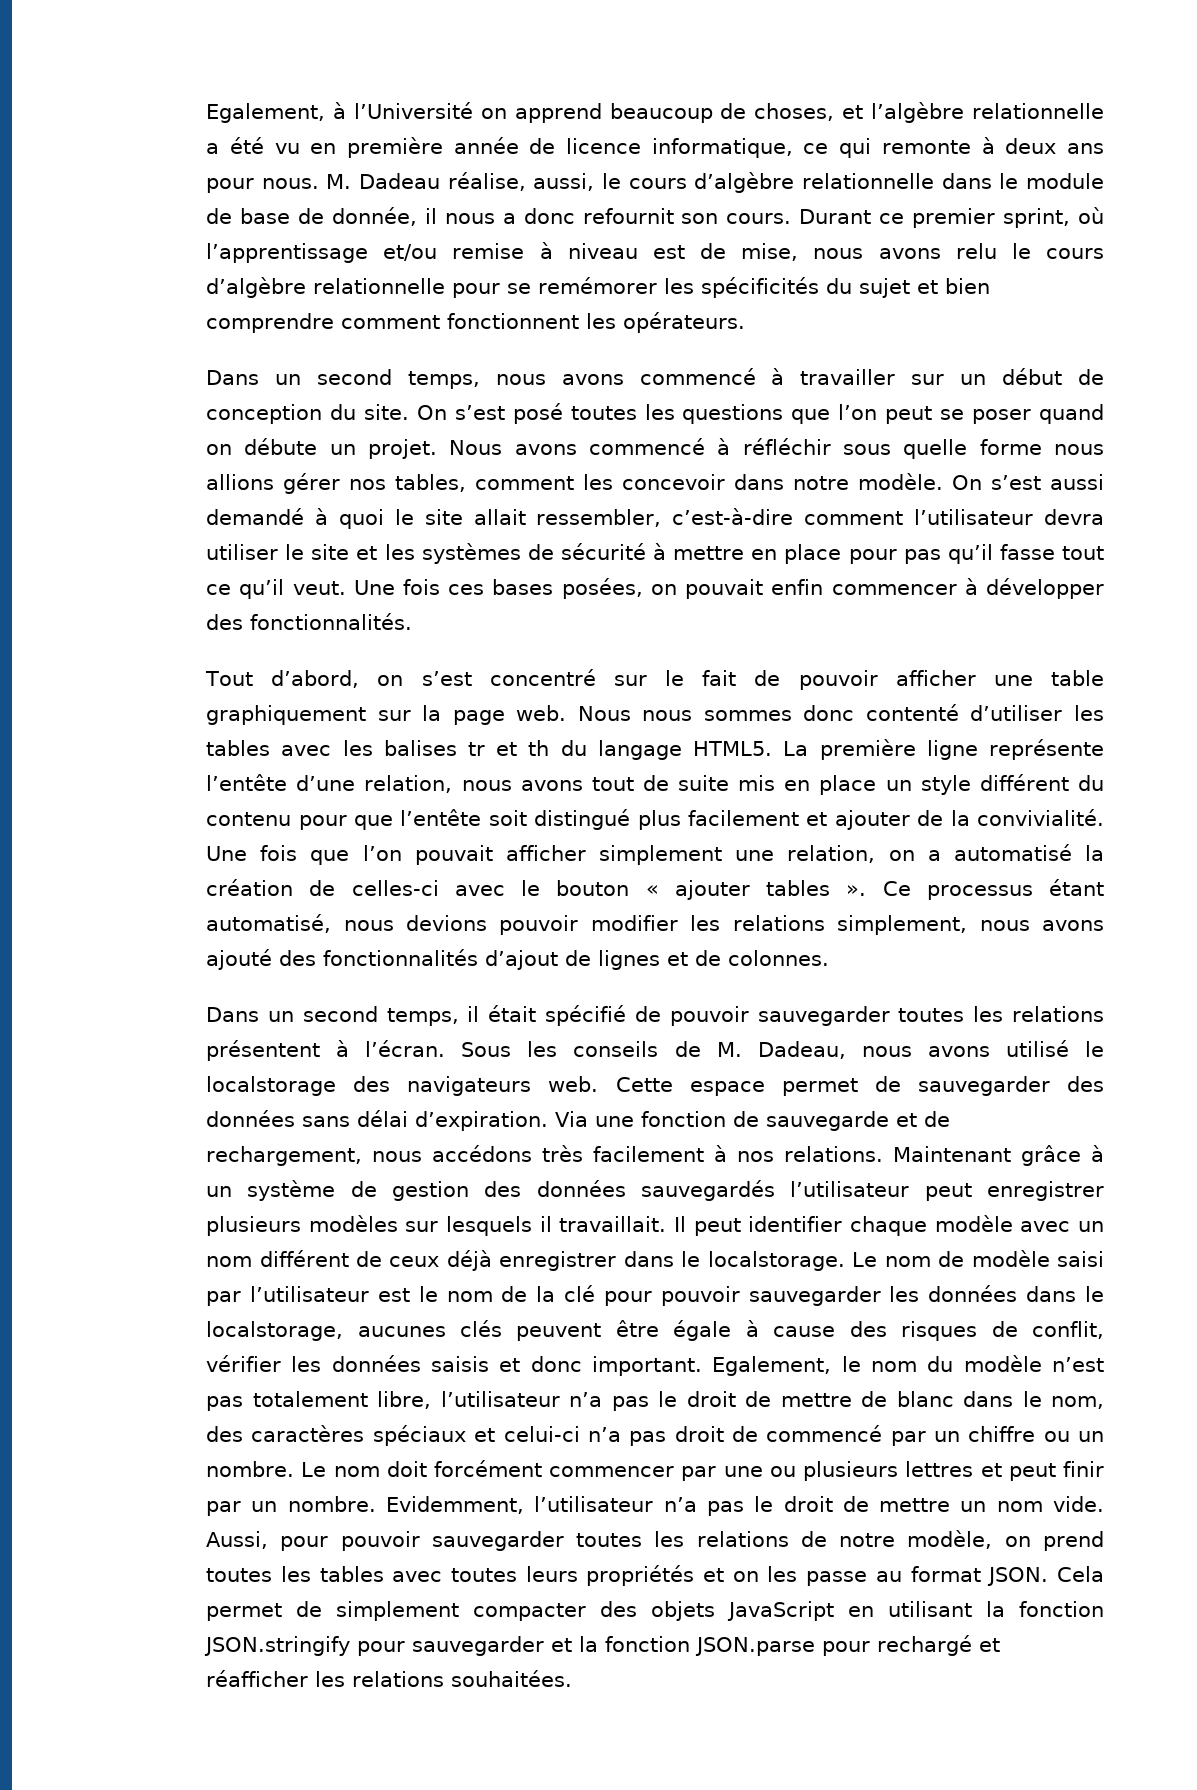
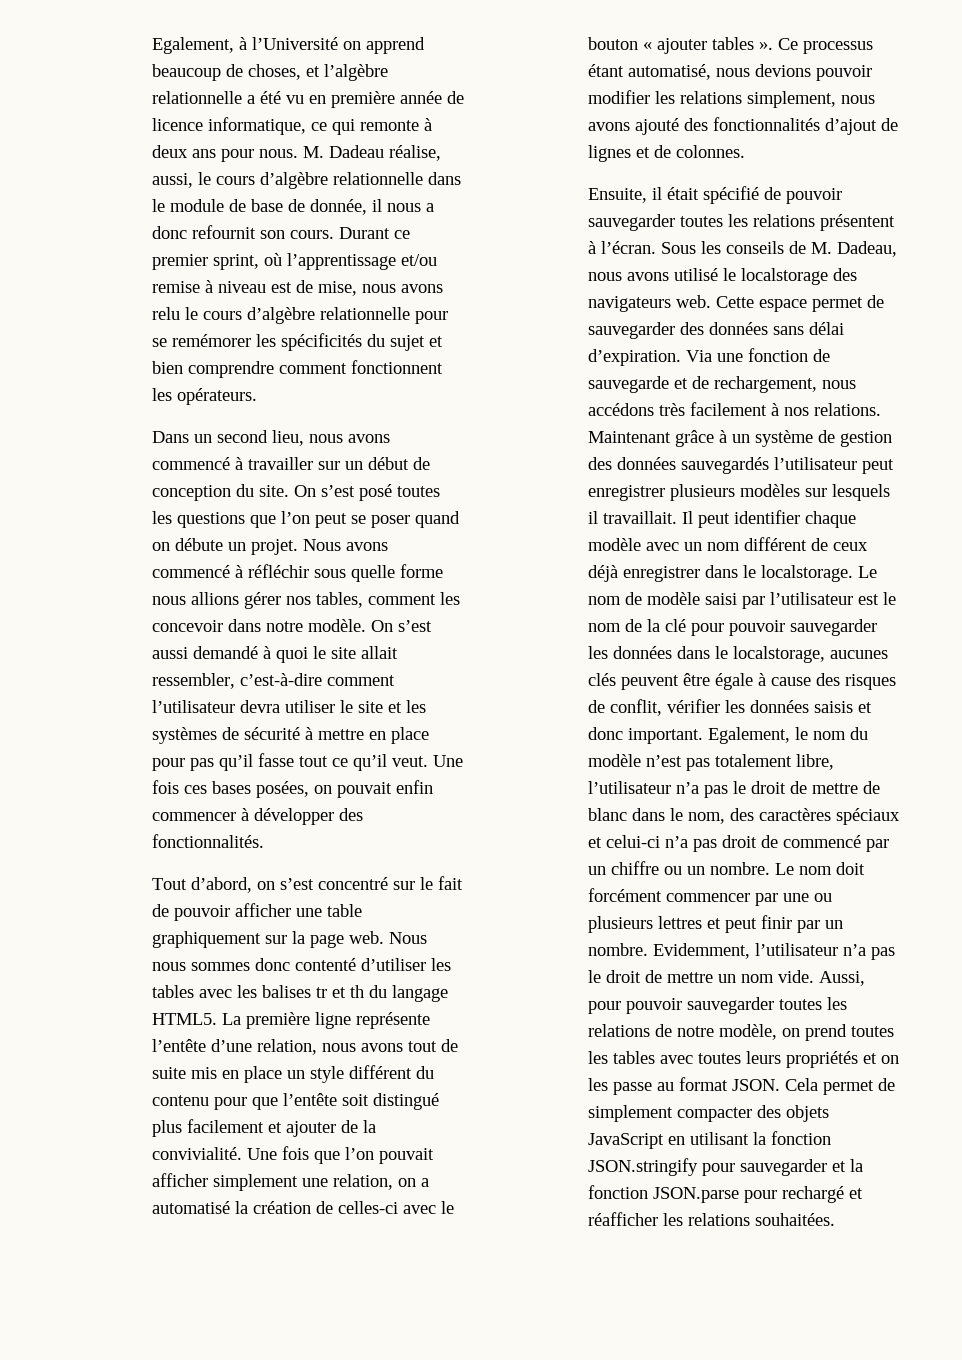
- Dans un second temps, nous avons commencé à travailler sur un début de conception du site.
+ Dans un second lieu, nous avons commencé à travailler sur un début de conception du site.
- Dans un second temps, il était spécifié de pouvoir sauvegarder toutes les relations présentent à l’écran.
+ Ensuite, il était spécifié de pouvoir sauvegarder toutes les relations présentent à l’écran.

